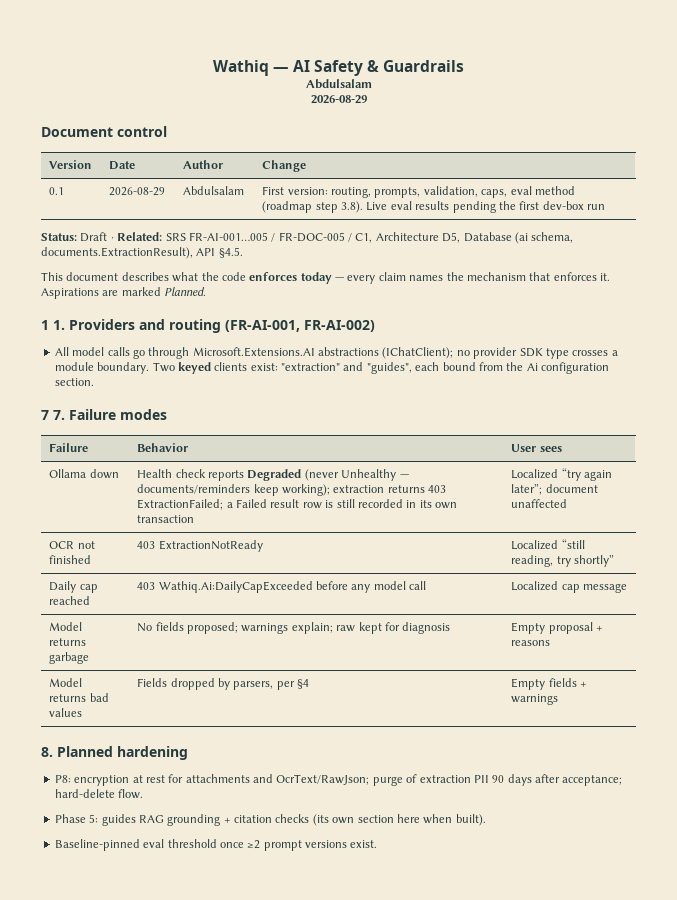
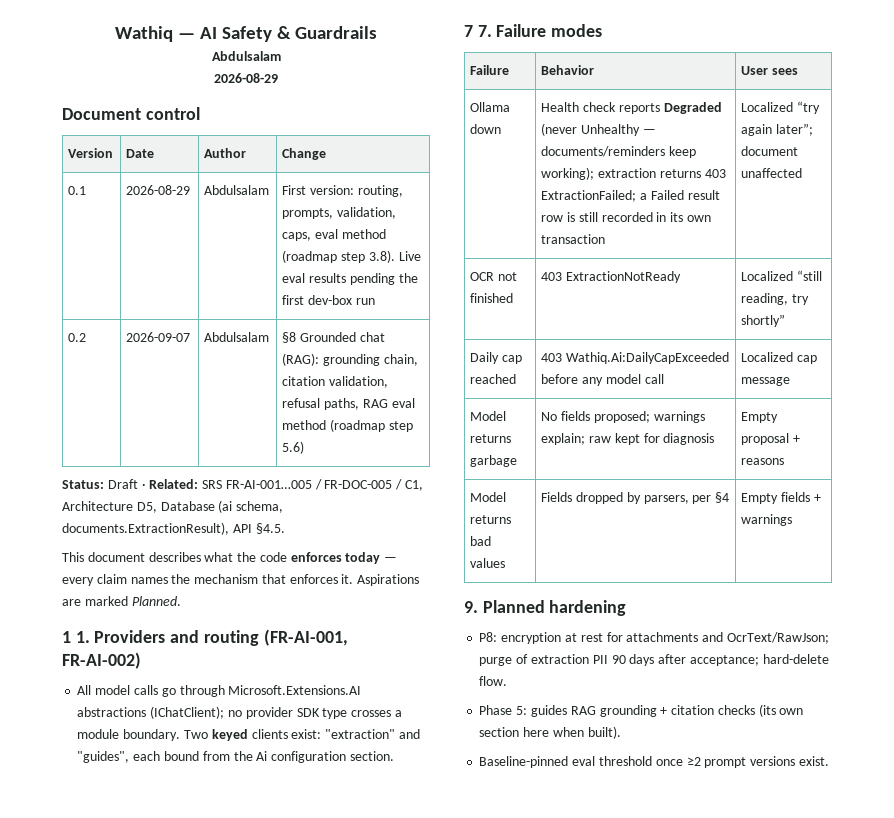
+ 0.2 | 2026-09-07 | Abdulsalam | §8 Grounded chat (RAG): grounding chain, citation validation, refusal paths, RAG eval method (roadmap step 5.6)
- 8. Planned hardening
+ 9. Planned hardening

